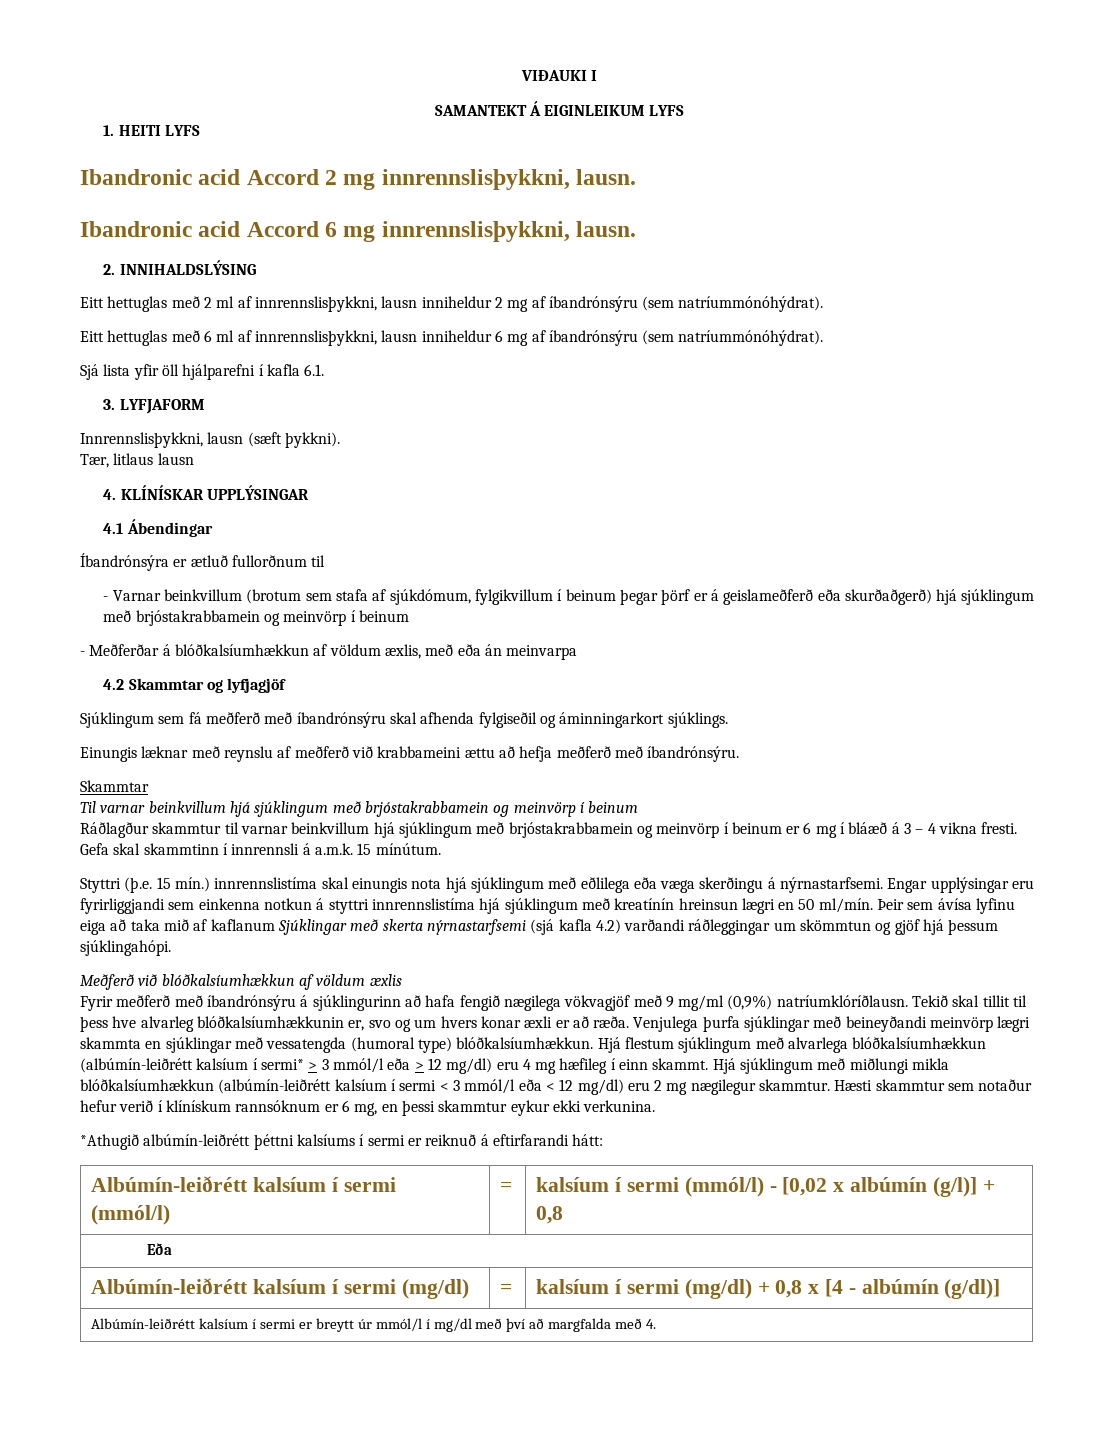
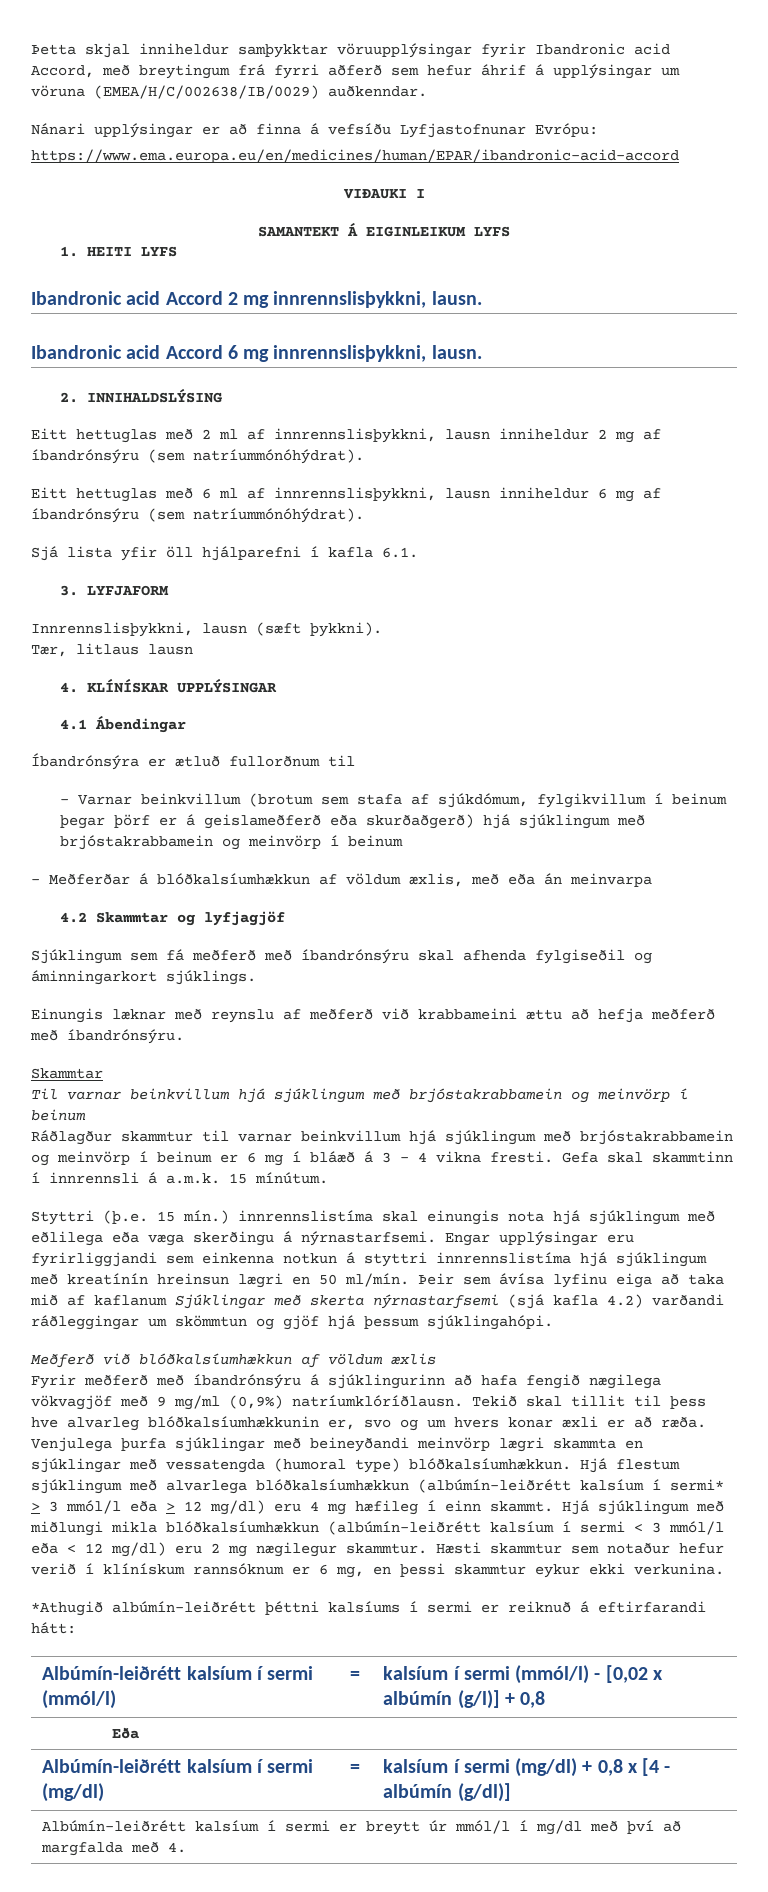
+ Þetta skjal inniheldur samþykktar vöruupplýsingar fyrir Ibandronic acid Accord, með breytingum frá fyrri aðferð sem hefur áhrif á upplýsingar um vöruna (EMEA/H/C/002638/IB/0029) auðkenndar.
+ Nánari upplýsingar er að finna á vefsíðu Lyfjastofnunar Evrópu:
+ https://www.ema.europa.eu/en/medicines/human/EPAR/ibandronic-acid-accord

